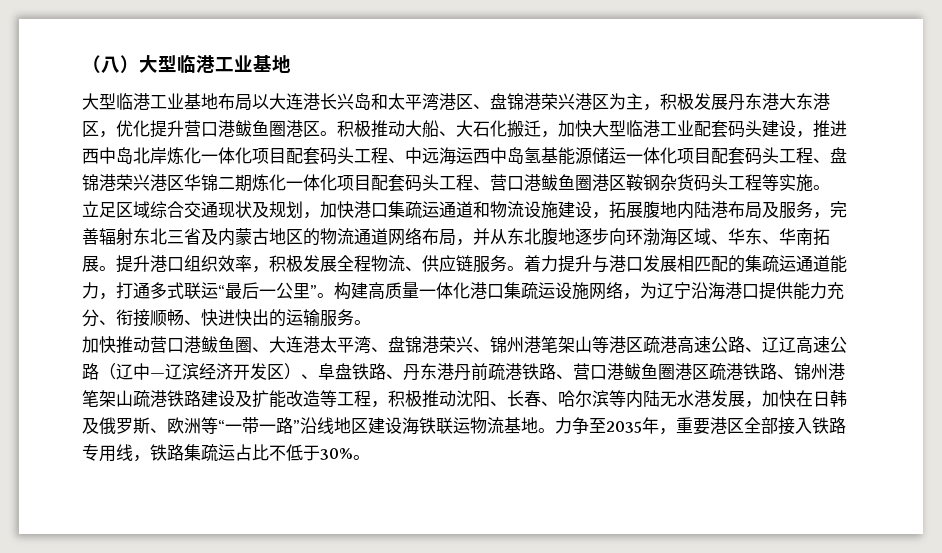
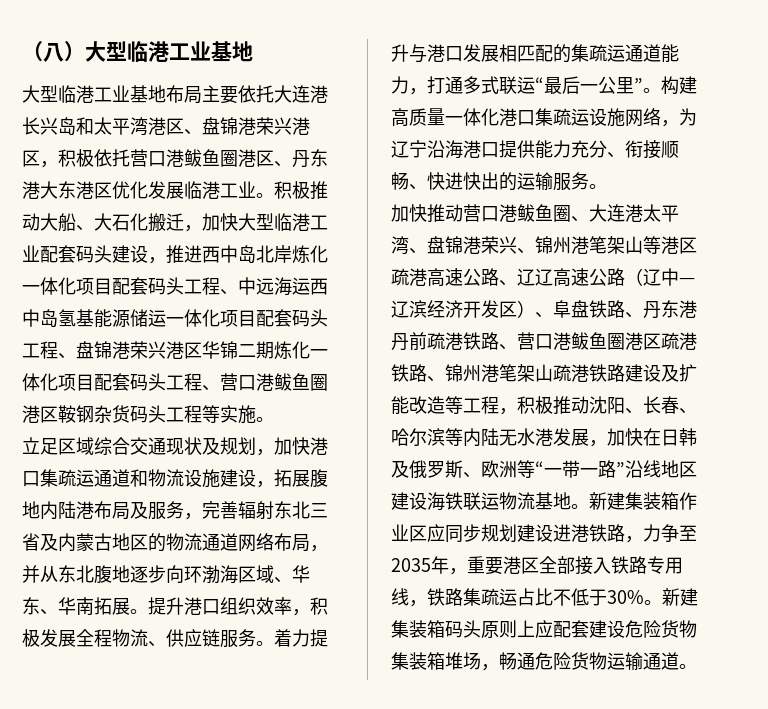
- 大型临港工业基地布局以大连港长兴岛和太平湾港区、盘锦港荣兴港区为主，积极发展丹东港大东港区，优化提升营口港鲅鱼圈港区。
+ 大型临港工业基地布局主要依托大连港长兴岛和太平湾港区、盘锦港荣兴港区，积极依托营口港鲅鱼圈港区、丹东港大东港区优化发展临港工业。
- 力争至2035年，重要港区全部接入铁路专用线，铁路集疏运占比不低于30%。
+ 新建集装箱作业区应同步规划建设进港铁路，力争至2035年，重要港区全部接入铁路专用线，铁路集疏运占比不低于30%。
+ 新建集装箱码头原则上应配套建设危险货物集装箱堆场，畅通危险货物运输通道。

